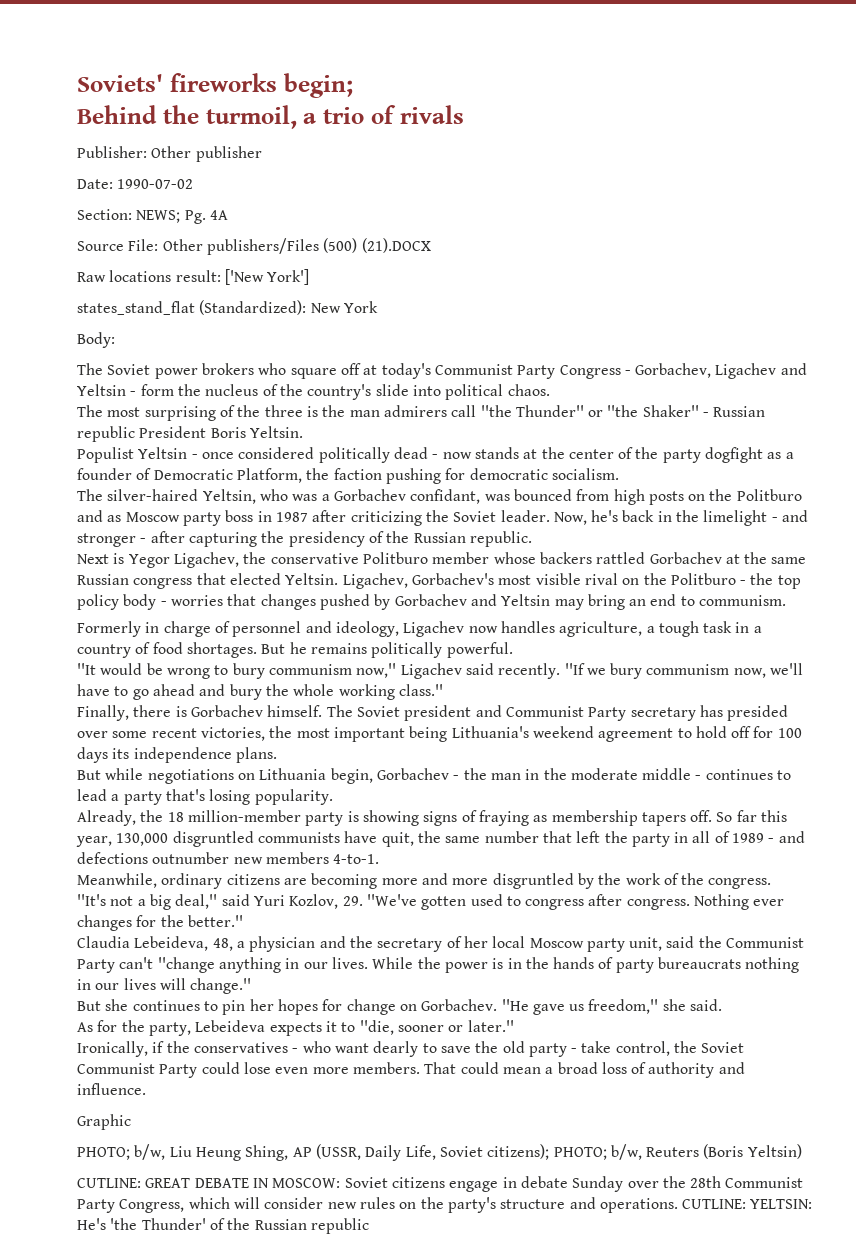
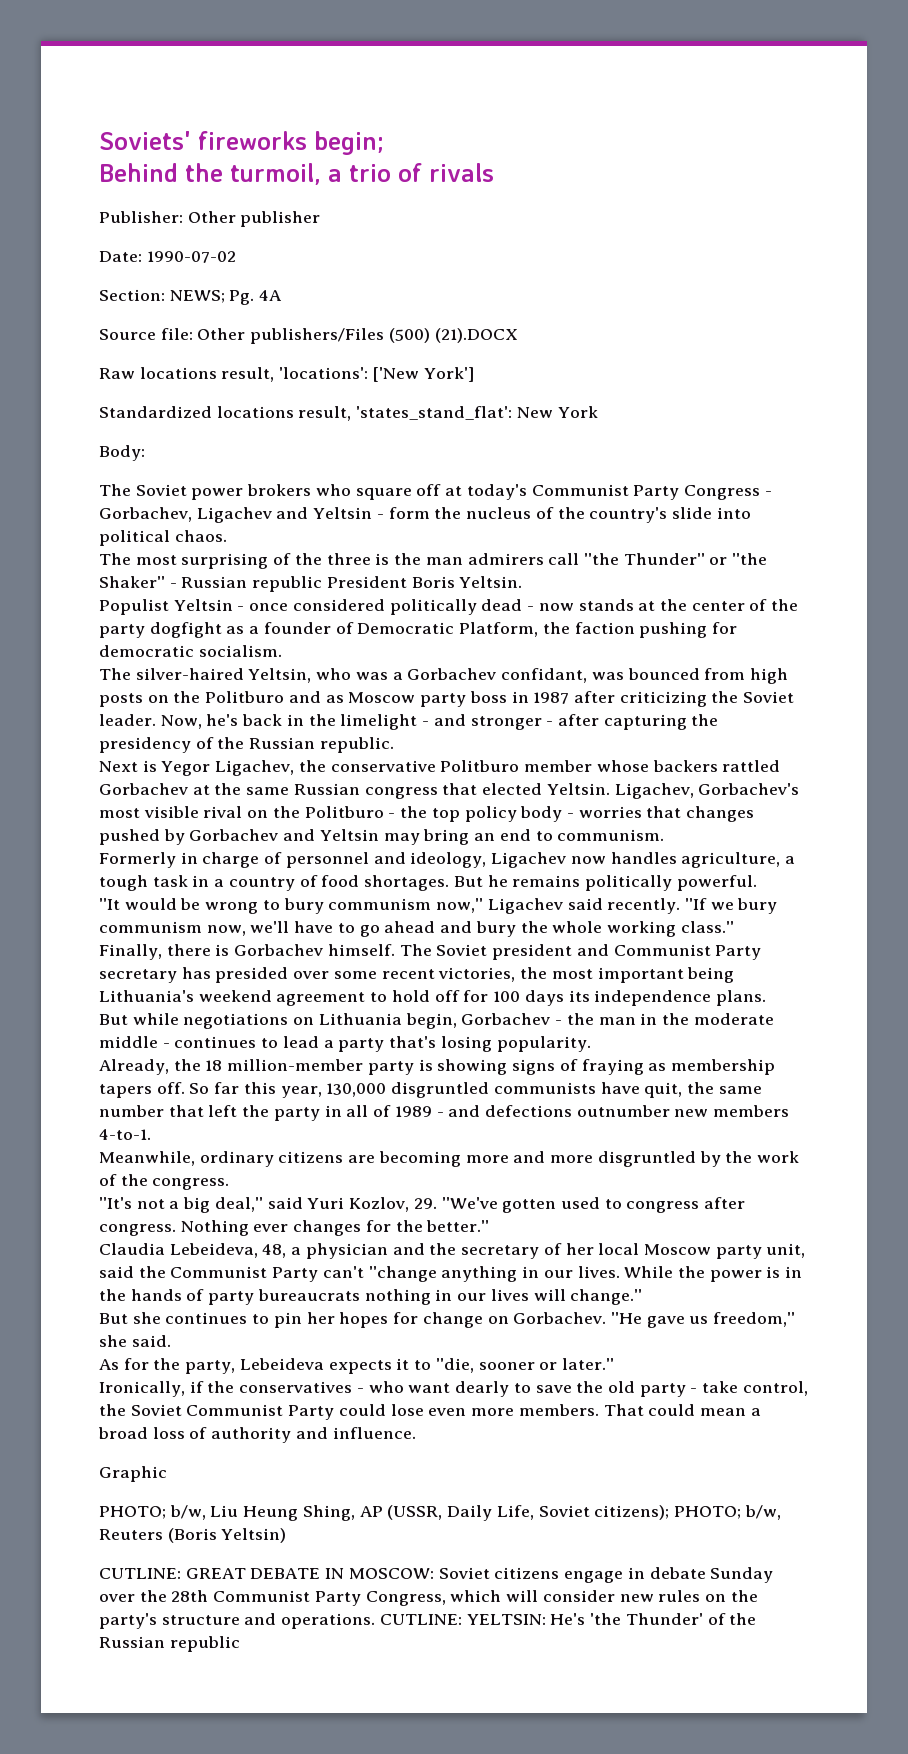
- Source File: Other publishers/Files (500) (21).DOCX
+ Source file: Other publishers/Files (500) (21).DOCX
- Raw locations result: ['New York']
+ Raw locations result, 'locations': ['New York']
- states_stand_flat (Standardized): New York
+ Standardized locations result, 'states_stand_flat': New York

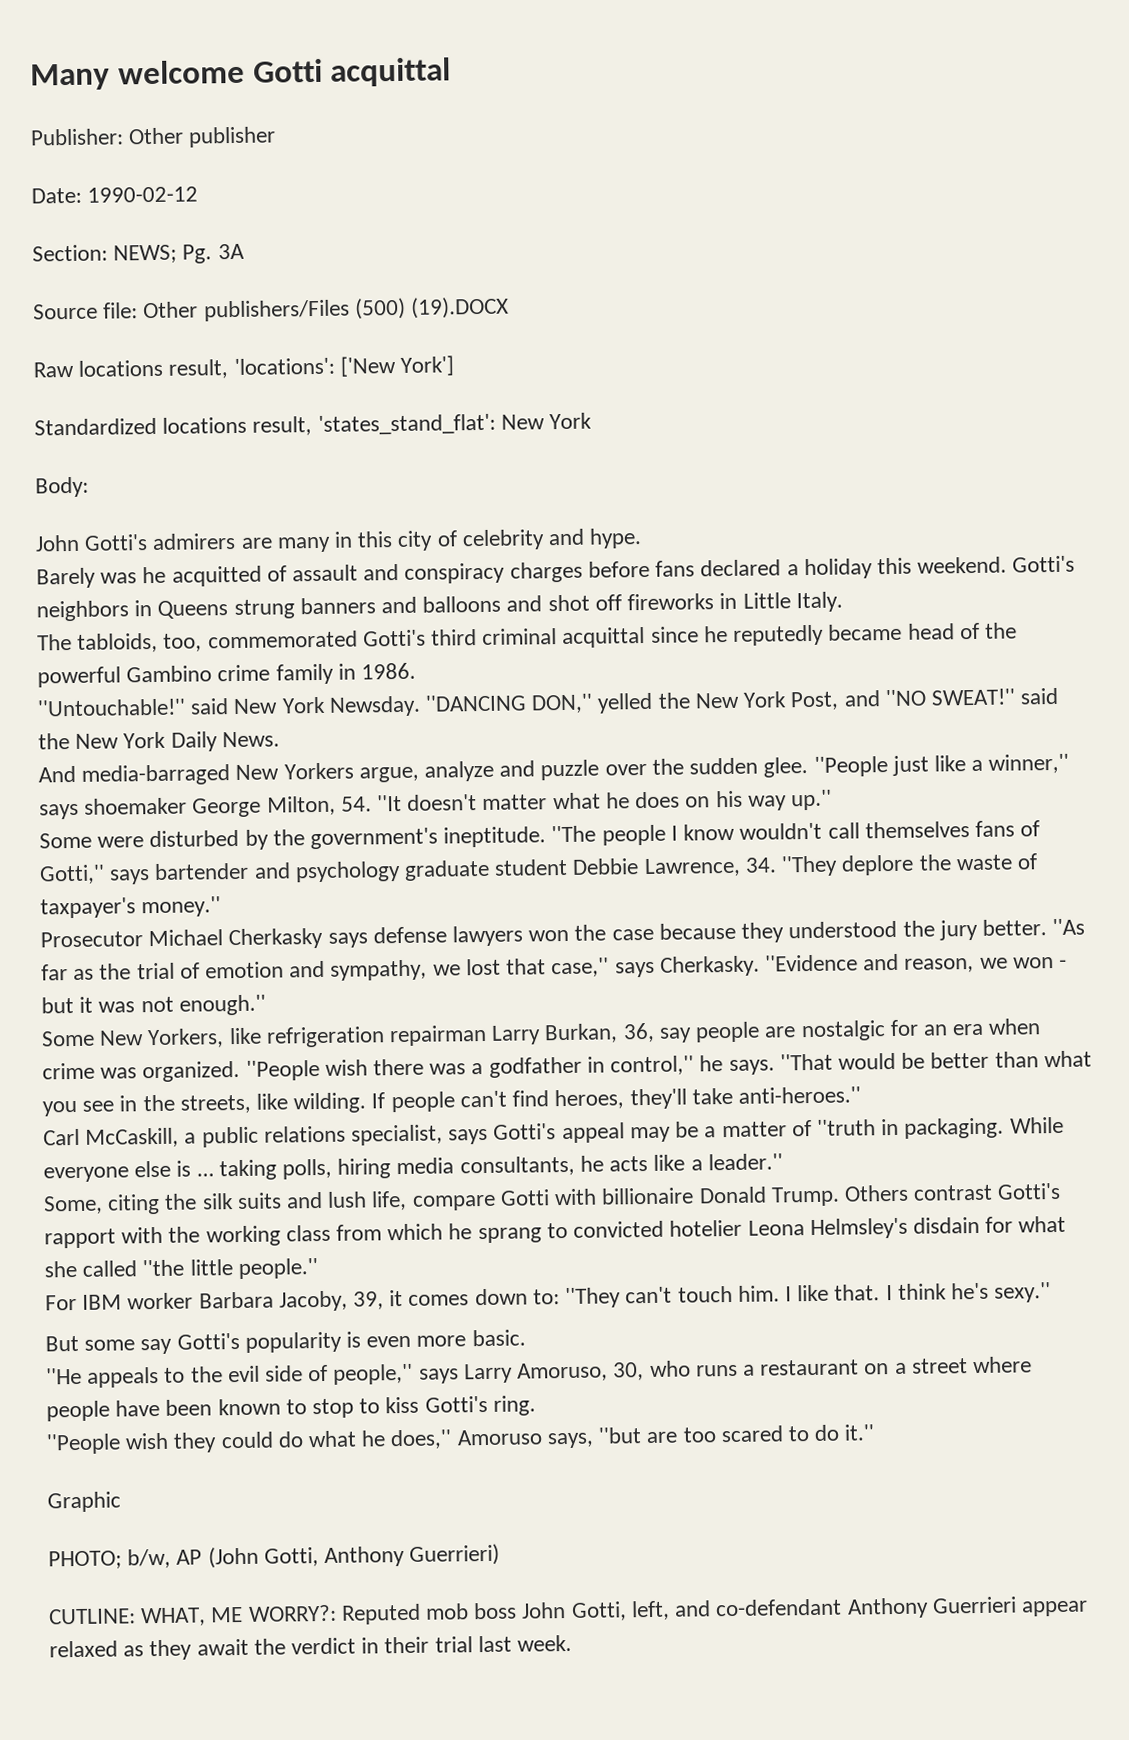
- Soviets' fireworks begin;
- Behind the turmoil, a trio of rivals
+ Many welcome Gotti acquittal
- Date: 1990-07-02
+ Date: 1990-02-12
- Section: NEWS; Pg. 4A
+ Section: NEWS; Pg. 3A
- Source file: Other publishers/Files (500) (21).DOCX
+ Source file: Other publishers/Files (500) (19).DOCX
- The Soviet power brokers who square off at today's Communist Party Congress - Gorbachev, Ligachev and Yeltsin - form the nucleus of the country's slide into political chaos.
- The most surprising of the three is the man admirers call ''the Thunder'' or ''the Shaker'' - Russian republic President Boris Yeltsin.
- Populist Yeltsin - once considered politically dead - now stands at the center of the party dogfight as a founder of Democratic Platform, the faction pushing for democratic socialism.
- The silver-haired Yeltsin, who was a Gorbachev confidant, was bounced from high posts on the Politburo and as Moscow party boss in 1987 after criticizing the Soviet leader. Now, he's back in the limelight - and stronger - after capturing the presidency of the Russian republic.
- Next is Yegor Ligachev, the conservative Politburo member whose backers rattled Gorbachev at the same Russian congress that elected Yeltsin. Ligachev, Gorbachev's most visible rival on the Politburo - the top policy body - worries that changes pushed by Gorbachev and Yeltsin may bring an end to communism.
- Formerly in charge of personnel and ideology, Ligachev now handles agriculture, a tough task in a country of food shortages. But he remains politically powerful.
- ''It would be wrong to bury communism now,'' Ligachev said recently. ''If we bury communism now, we'll have to go ahead and bury the whole working class.''
- Finally, there is Gorbachev himself. The Soviet president and Communist Party secretary has presided over some recent victories, the most important being Lithuania's weekend agreement to hold off for 100 days its independence plans.
- But while negotiations on Lithuania begin, Gorbachev - the man in the moderate middle - continues to lead a party that's losing popularity.
- Already, the 18 million-member party is showing signs of fraying as membership tapers off. So far this year, 130,000 disgruntled communists have quit, the same number that left the party in all of 1989 - and defections outnumber new members 4-to-1.
- Meanwhile, ordinary citizens are becoming more and more disgruntled by the work of the congress.
- ''It's not a big deal,'' said Yuri Kozlov, 29. ''We've gotten used to congress after congress. Nothing ever changes for the better.''
- Claudia Lebeideva, 48, a physician and the secretary of her local Moscow party unit, said the Communist Party can't ''change anything in our lives. While the power is in the hands of party bureaucrats nothing in our lives will change.''
- But she continues to pin her hopes for change on Gorbachev. ''He gave us freedom,'' she said.
- As for the party, Lebeideva expects it to ''die, sooner or later.''
- Ironically, if the conservatives - who want dearly to save the old party - take control, the Soviet Communist Party could lose even more members. That could mean a broad loss of authority and influence.
+ John Gotti's admirers are many in this city of celebrity and hype.
+ Barely was he acquitted of assault and conspiracy charges before fans declared a holiday this weekend. Gotti's neighbors in Queens strung banners and balloons and shot off fireworks in Little Italy.
+ The tabloids, too, commemorated Gotti's third criminal acquittal since he reputedly became head of the powerful Gambino crime family in 1986.
+ ''Untouchable!'' said New York Newsday. ''DANCING DON,'' yelled the New York Post, and ''NO SWEAT!'' said the New York Daily News.
+ And media-barraged New Yorkers argue, analyze and puzzle over the sudden glee. ''People just like a winner,'' says shoemaker George Milton, 54. ''It doesn't matter what he does on his way up.''
+ Some were disturbed by the government's ineptitude. ''The people I know wouldn't call themselves fans of Gotti,'' says bartender and psychology graduate student Debbie Lawrence, 34. ''They deplore the waste of taxpayer's money.''
+ Prosecutor Michael Cherkasky says defense lawyers won the case because they understood the jury better. ''As far as the trial of emotion and sympathy, we lost that case,'' says Cherkasky. ''Evidence and reason, we won - but it was not enough.''
+ Some New Yorkers, like refrigeration repairman Larry Burkan, 36, say people are nostalgic for an era when crime was organized. ''People wish there was a godfather in control,'' he says. ''That would be better than what you see in the streets, like wilding. If people can't find heroes, they'll take anti-heroes.''
+ Carl McCaskill, a public relations specialist, says Gotti's appeal may be a matter of ''truth in packaging. While everyone else is … taking polls, hiring media consultants, he acts like a leader.''
+ Some, citing the silk suits and lush life, compare Gotti with billionaire Donald Trump. Others contrast Gotti's rapport with the working class from which he sprang to convicted hotelier Leona Helmsley's disdain for what she called ''the little people.''
+ For IBM worker Barbara Jacoby, 39, it comes down to: ''They can't touch him. I like that. I think he's sexy.''
+ But some say Gotti's popularity is even more basic.
+ ''He appeals to the evil side of people,'' says Larry Amoruso, 30, who runs a restaurant on a street where people have been known to stop to kiss Gotti's ring.
+ ''People wish they could do what he does,'' Amoruso says, ''but are too scared to do it.''
  Graphic
- PHOTO; b/w, Liu Heung Shing, AP (USSR, Daily Life, Soviet citizens); PHOTO; b/w, Reuters (Boris Yeltsin)
- CUTLINE: GREAT DEBATE IN MOSCOW: Soviet citizens engage in debate Sunday over the 28th Communist Party Congress, which will consider new rules on the party's structure and operations. CUTLINE: YELTSIN: He's 'the Thunder' of the Russian republic
+ PHOTO; b/w, AP (John Gotti, Anthony Guerrieri)
+ CUTLINE: WHAT, ME WORRY?: Reputed mob boss John Gotti, left, and co-defendant Anthony Guerrieri appear relaxed as they await the verdict in their trial last week.

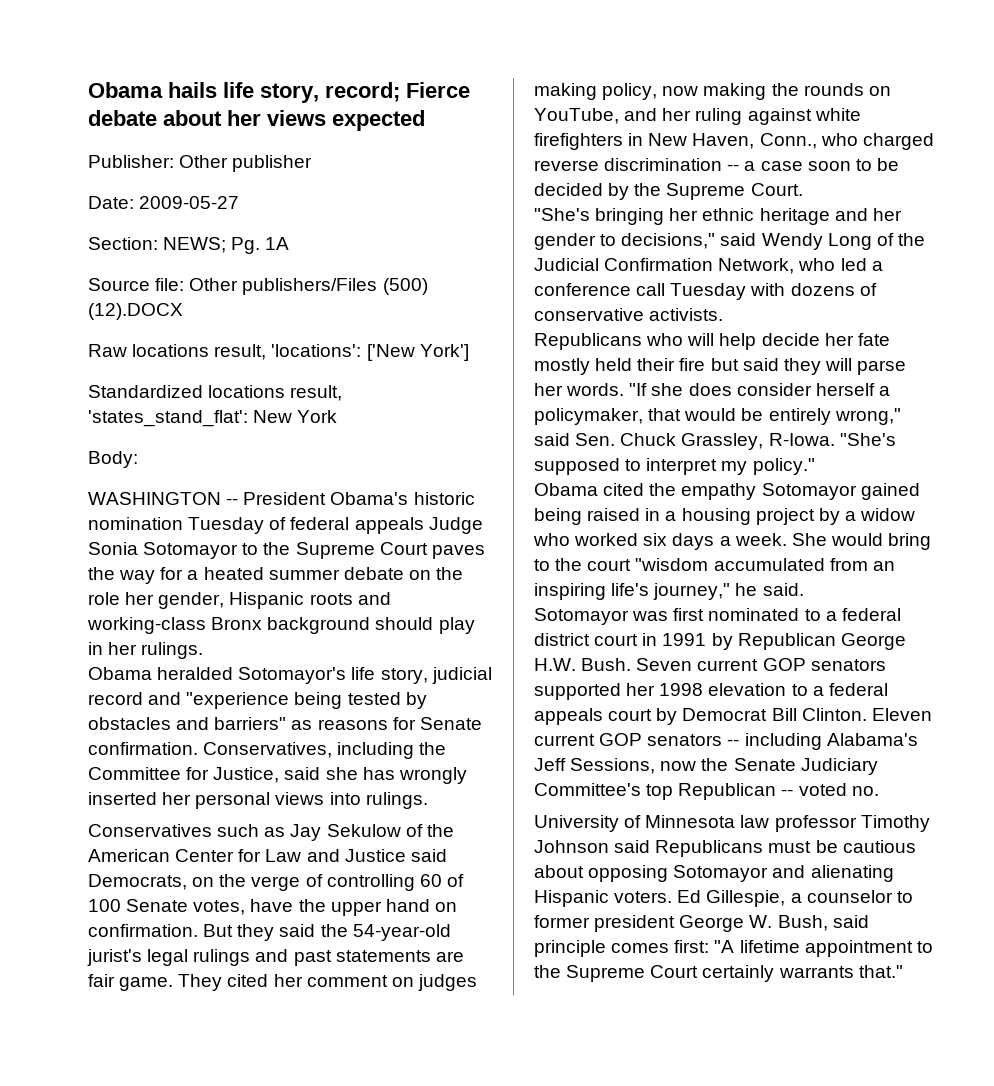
- Many welcome Gotti acquittal
+ Obama hails life story, record; Fierce debate about her views expected
- Date: 1990-02-12
+ Date: 2009-05-27
- Section: NEWS; Pg. 3A
+ Section: NEWS; Pg. 1A
- Source file: Other publishers/Files (500) (19).DOCX
+ Source file: Other publishers/Files (500) (12).DOCX
- John Gotti's admirers are many in this city of celebrity and hype.
- Barely was he acquitted of assault and conspiracy charges before fans declared a holiday this weekend. Gotti's neighbors in Queens strung banners and balloons and shot off fireworks in Little Italy.
- The tabloids, too, commemorated Gotti's third criminal acquittal since he reputedly became head of the powerful Gambino crime family in 1986.
- ''Untouchable!'' said New York Newsday. ''DANCING DON,'' yelled the New York Post, and ''NO SWEAT!'' said the New York Daily News.
- And media-barraged New Yorkers argue, analyze and puzzle over the sudden glee. ''People just like a winner,'' says shoemaker George Milton, 54. ''It doesn't matter what he does on his way up.''
- Some were disturbed by the government's ineptitude. ''The people I know wouldn't call themselves fans of Gotti,'' says bartender and psychology graduate student Debbie Lawrence, 34. ''They deplore the waste of taxpayer's money.''
- Prosecutor Michael Cherkasky says defense lawyers won the case because they understood the jury better. ''As far as the trial of emotion and sympathy, we lost that case,'' says Cherkasky. ''Evidence and reason, we won - but it was not enough.''
- Some New Yorkers, like refrigeration repairman Larry Burkan, 36, say people are nostalgic for an era when crime was organized. ''People wish there was a godfather in control,'' he says. ''That would be better than what you see in the streets, like wilding. If people can't find heroes, they'll take anti-heroes.''
- Carl McCaskill, a public relations specialist, says Gotti's appeal may be a matter of ''truth in packaging. While everyone else is … taking polls, hiring media consultants, he acts like a leader.''
- Some, citing the silk suits and lush life, compare Gotti with billionaire Donald Trump. Others contrast Gotti's rapport with the working class from which he sprang to convicted hotelier Leona Helmsley's disdain for what she called ''the little people.''
- For IBM worker Barbara Jacoby, 39, it comes down to: ''They can't touch him. I like that. I think he's sexy.''
- But some say Gotti's popularity is even more basic.
- ''He appeals to the evil side of people,'' says Larry Amoruso, 30, who runs a restaurant on a street where people have been known to stop to kiss Gotti's ring.
- ''People wish they could do what he does,'' Amoruso says, ''but are too scared to do it.''
- Graphic
- PHOTO; b/w, AP (John Gotti, Anthony Guerrieri)
- CUTLINE: WHAT, ME WORRY?: Reputed mob boss John Gotti, left, and co-defendant Anthony Guerrieri appear relaxed as they await the verdict in their trial last week.
+ WASHINGTON -- President Obama's historic nomination Tuesday of federal appeals Judge Sonia Sotomayor to the Supreme Court paves the way for a heated summer debate on the role her gender, Hispanic roots and working-class Bronx background should play in her rulings.
+ Obama heralded Sotomayor's life story, judicial record and "experience being tested by obstacles and barriers" as reasons for Senate confirmation. Conservatives, including the Committee for Justice, said she has wrongly inserted her personal views into rulings.
+ Conservatives such as Jay Sekulow of the American Center for Law and Justice said Democrats, on the verge of controlling 60 of 100 Senate votes, have the upper hand on confirmation. But they said the 54-year-old jurist's legal rulings and past statements are fair game. They cited her comment on judges making policy, now making the rounds on YouTube, and her ruling against white firefighters in New Haven, Conn., who charged reverse discrimination -- a case soon to be decided by the Supreme Court.
+ "She's bringing her ethnic heritage and her gender to decisions," said Wendy Long of the Judicial Confirmation Network, who led a conference call Tuesday with dozens of conservative activists.
+ Republicans who will help decide her fate mostly held their fire but said they will parse her words. "If she does consider herself a policymaker, that would be entirely wrong," said Sen. Chuck Grassley, R-Iowa. "She's supposed to interpret my policy."
+ Obama cited the empathy Sotomayor gained being raised in a housing project by a widow who worked six days a week. She would bring to the court "wisdom accumulated from an inspiring life's journey," he said.
+ Sotomayor was first nominated to a federal district court in 1991 by Republican George H.W. Bush. Seven current GOP senators supported her 1998 elevation to a federal appeals court by Democrat Bill Clinton. Eleven current GOP senators -- including Alabama's Jeff Sessions, now the Senate Judiciary Committee's top Republican -- voted no.
+ University of Minnesota law professor Timothy Johnson said Republicans must be cautious about opposing Sotomayor and alienating Hispanic voters. Ed Gillespie, a counselor to former president George W. Bush, said principle comes first: "A lifetime appointment to the Supreme Court certainly warrants that."

